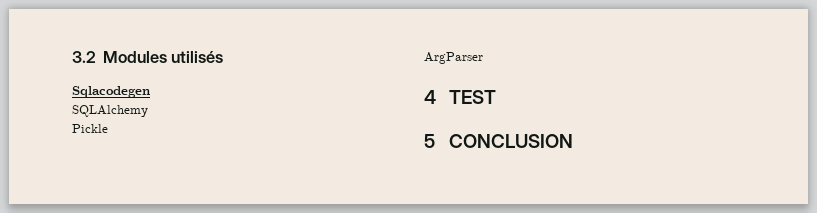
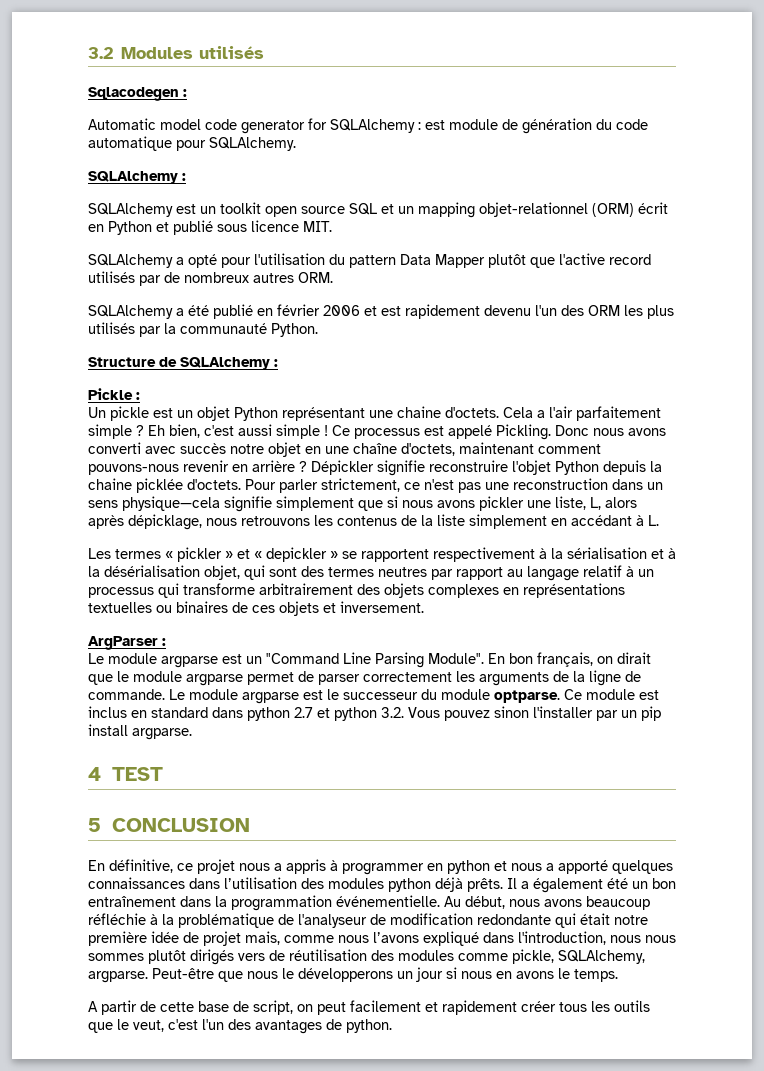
- Sqlacodegen
- SQLAlchemy
- Pickle
- ArgParser
+ Sqlacodegen :
+ Automatic model code generator for SQLAlchemy : est module de génération du code automatique pour SQLAlchemy.
+ SQLAlchemy :
+ SQLAlchemy est un toolkit open source SQL et un mapping objet-relationnel (ORM) écrit en Python et publié sous licence MIT.
+ SQLAlchemy a opté pour l'utilisation du pattern Data Mapper plutôt que l'active record utilisés par de nombreux autres ORM.
+ SQLAlchemy a été publié en février 2006 et est rapidement devenu l'un des ORM les plus utilisés par la communauté Python.
+ Structure de SQLAlchemy :
+ Pickle :
+ Un pickle est un objet Python représentant une chaine d'octets. Cela a l'air parfaitement simple ? Eh bien, c'est aussi simple ! Ce processus est appelé Pickling. Donc nous avons converti avec succès notre objet en une chaîne d'octets, maintenant comment pouvons-nous revenir en arrière ? Dépickler signifie reconstruire l'objet Python depuis la chaine picklée d'octets. Pour parler strictement, ce n'est pas une reconstruction dans un sens physique—cela signifie simplement que si nous avons pickler une liste, L, alors après dépicklage, nous retrouvons les contenus de la liste simplement en accédant à L.
+ Les termes « pickler » et « depickler » se rapportent respectivement à la sérialisation et à la désérialisation objet, qui sont des termes neutres par rapport au langage relatif à un processus qui transforme arbitrairement des objets complexes en représentations textuelles ou binaires de ces objets et inversement.
+ ArgParser :
+ Le module argparse est un "Command Line Parsing Module". En bon français, on dirait que le module argparse permet de parser correctement les arguments de la ligne de commande. Le module argparse est le successeur du module optparse. Ce module est inclus en standard dans python 2.7 et python 3.2. Vous pouvez sinon l'installer par un pip install argparse.
  4 TEST
  5 CONCLUSION
+ En définitive, ce projet nous a appris à programmer en python et nous a apporté quelques connaissances dans l’utilisation des modules python déjà prêts. Il a également été un bon entraînement dans la programmation événementielle. Au début, nous avons beaucoup réfléchie à la problématique de l'analyseur de modification redondante qui était notre première idée de projet mais, comme nous l’avons expliqué dans l'introduction, nous nous sommes plutôt dirigés vers de réutilisation des modules comme pickle, SQLAlchemy, argparse. Peut-être que nous le développerons un jour si nous en avons le temps.
+ A partir de cette base de script, on peut facilement et rapidement créer tous les outils que le veut, c'est l'un des avantages de python.

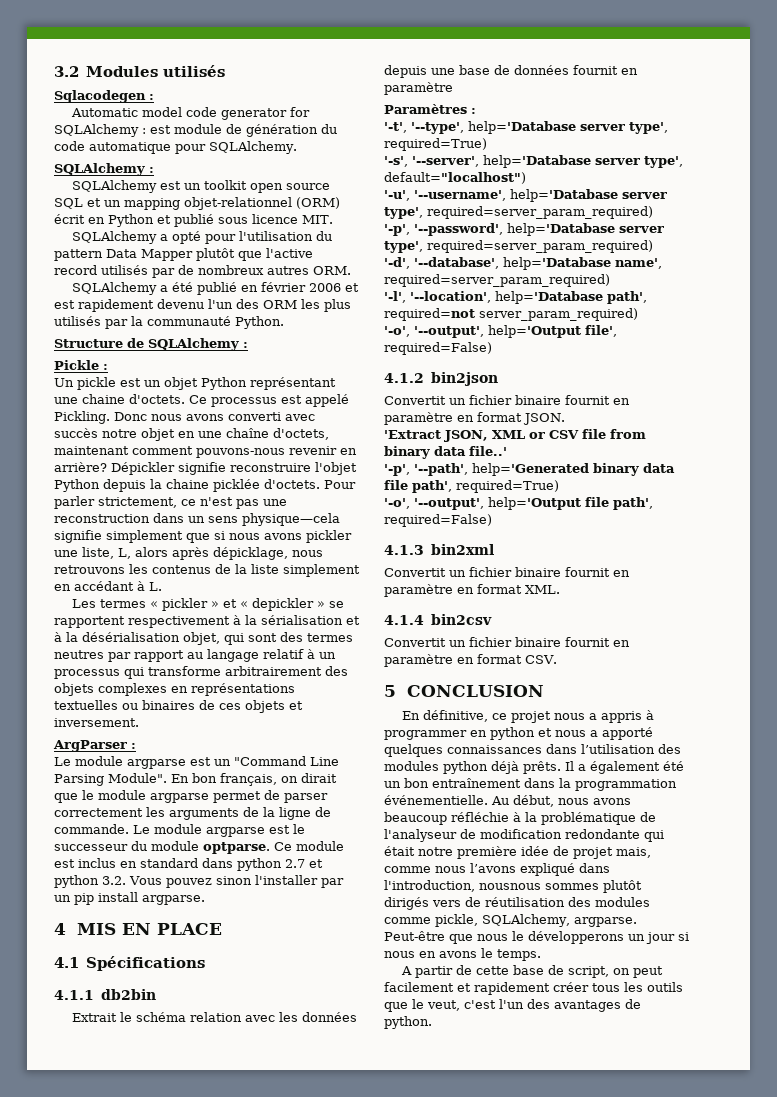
- Cela a l'air parfaitement simple ? Eh bien, c'est aussi simple !
- Donc nous avons converti avec succès notre objet en une chaîne d'octets, maintenant comment pouvons-nous revenir en arrière ?
+ Donc nous avons converti avec succès notre objet en une chaîne d'octets, maintenant comment pouvons-nous revenir en arrière?
- 4 TEST
+ 4 MIS EN PLACE
+ 4.1 Spécifications
+ 4.1.1 db2bin
+ Extrait le schéma relation avec les données depuis une base de données fournit en paramètre
+ Paramètres :
+ '-t', '--type', help='Database server type', required=True)
+ '-s', '--server', help='Database server type', default="localhost")
+ '-u', '--username', help='Database server type', required=server_param_required)
+ '-p', '--password', help='Database server type', required=server_param_required)
+ '-d', '--database', help='Database name', required=server_param_required)
+ '-l', '--location', help='Database path', required=not server_param_required)
+ '-o', '--output', help='Output file', required=False)
+ 4.1.2 bin2json
+ Convertit un fichier binaire fournit en paramètre en format JSON.
+ 'Extract JSON, XML or CSV file from binary data file..'
+ '-p', '--path', help='Generated binary data file path', required=True)
+ '-o', '--output', help='Output file path', required=False)
+ 4.1.3 bin2xml
+ Convertit un fichier binaire fournit en paramètre en format XML.
+ 4.1.4 bin2csv
+ Convertit un fichier binaire fournit en paramètre en format CSV.
- Au début, nous avons beaucoup réfléchie à la problématique de l'analyseur de modification redondante qui était notre première idée de projet mais, comme nous l’avons expliqué dans l'introduction, nous nous sommes plutôt dirigés vers de réutilisation des modules comme pickle, SQLAlchemy, argparse.
+ Au début, nous avons beaucoup réfléchie à la problématique de l'analyseur de modification redondante qui était notre première idée de projet mais, comme nous l’avons expliqué dans l'introduction, nousnous sommes plutôt dirigés vers de réutilisation des modules comme pickle, SQLAlchemy, argparse.

